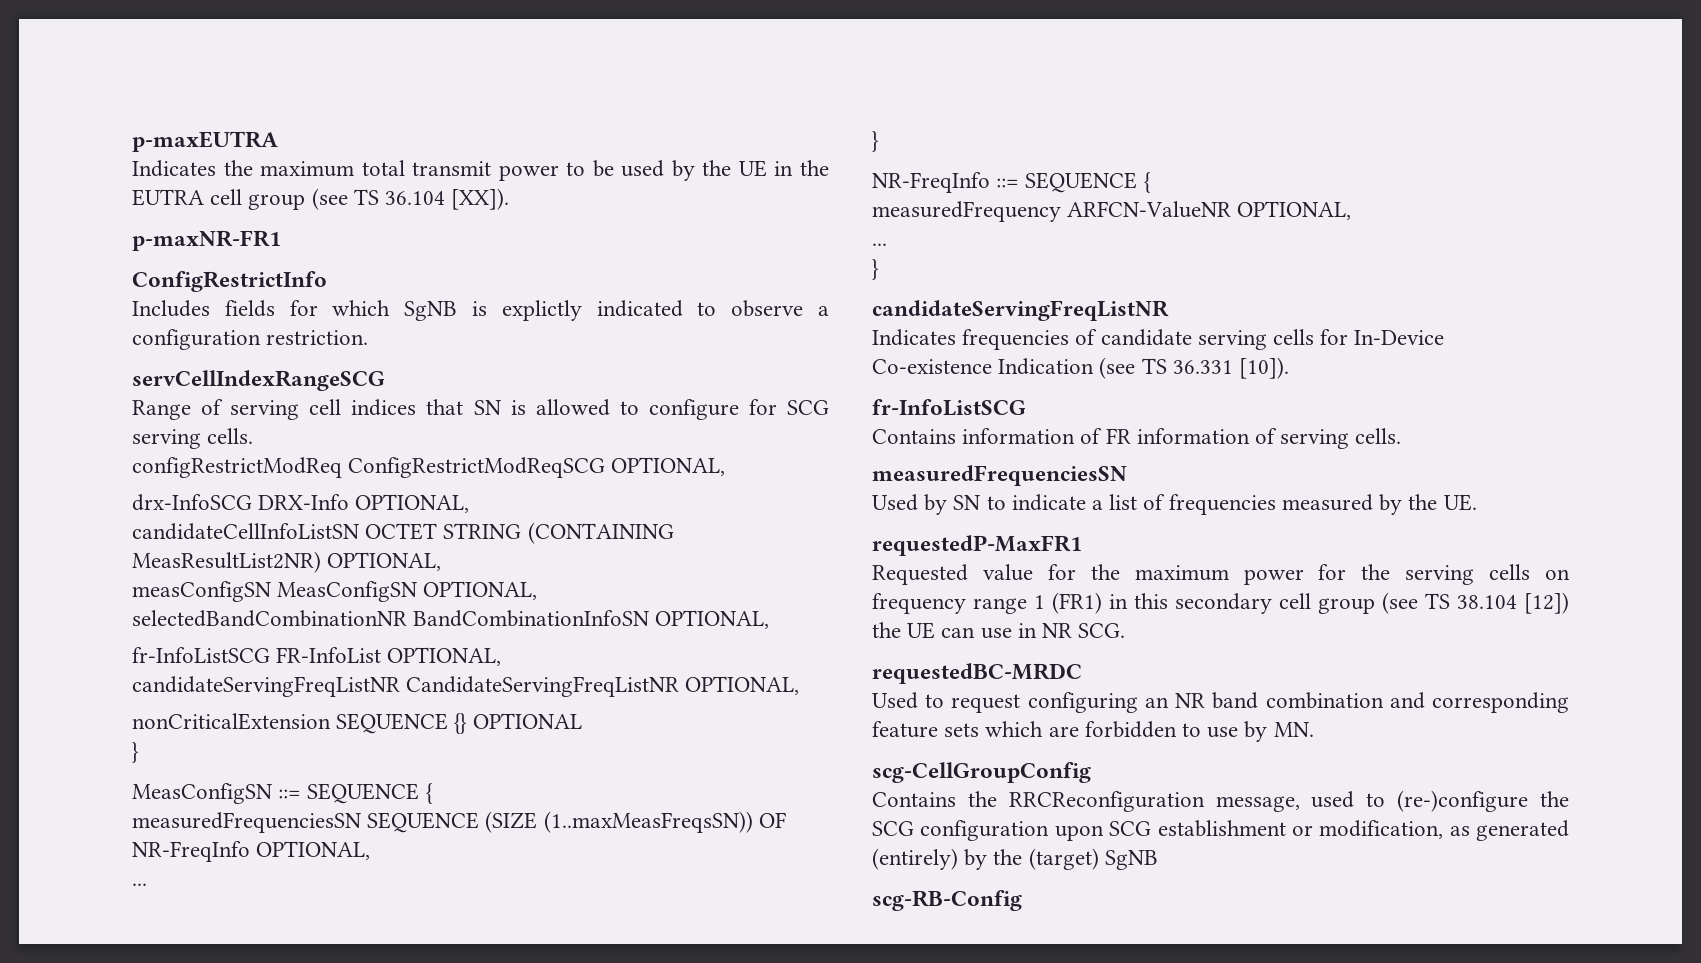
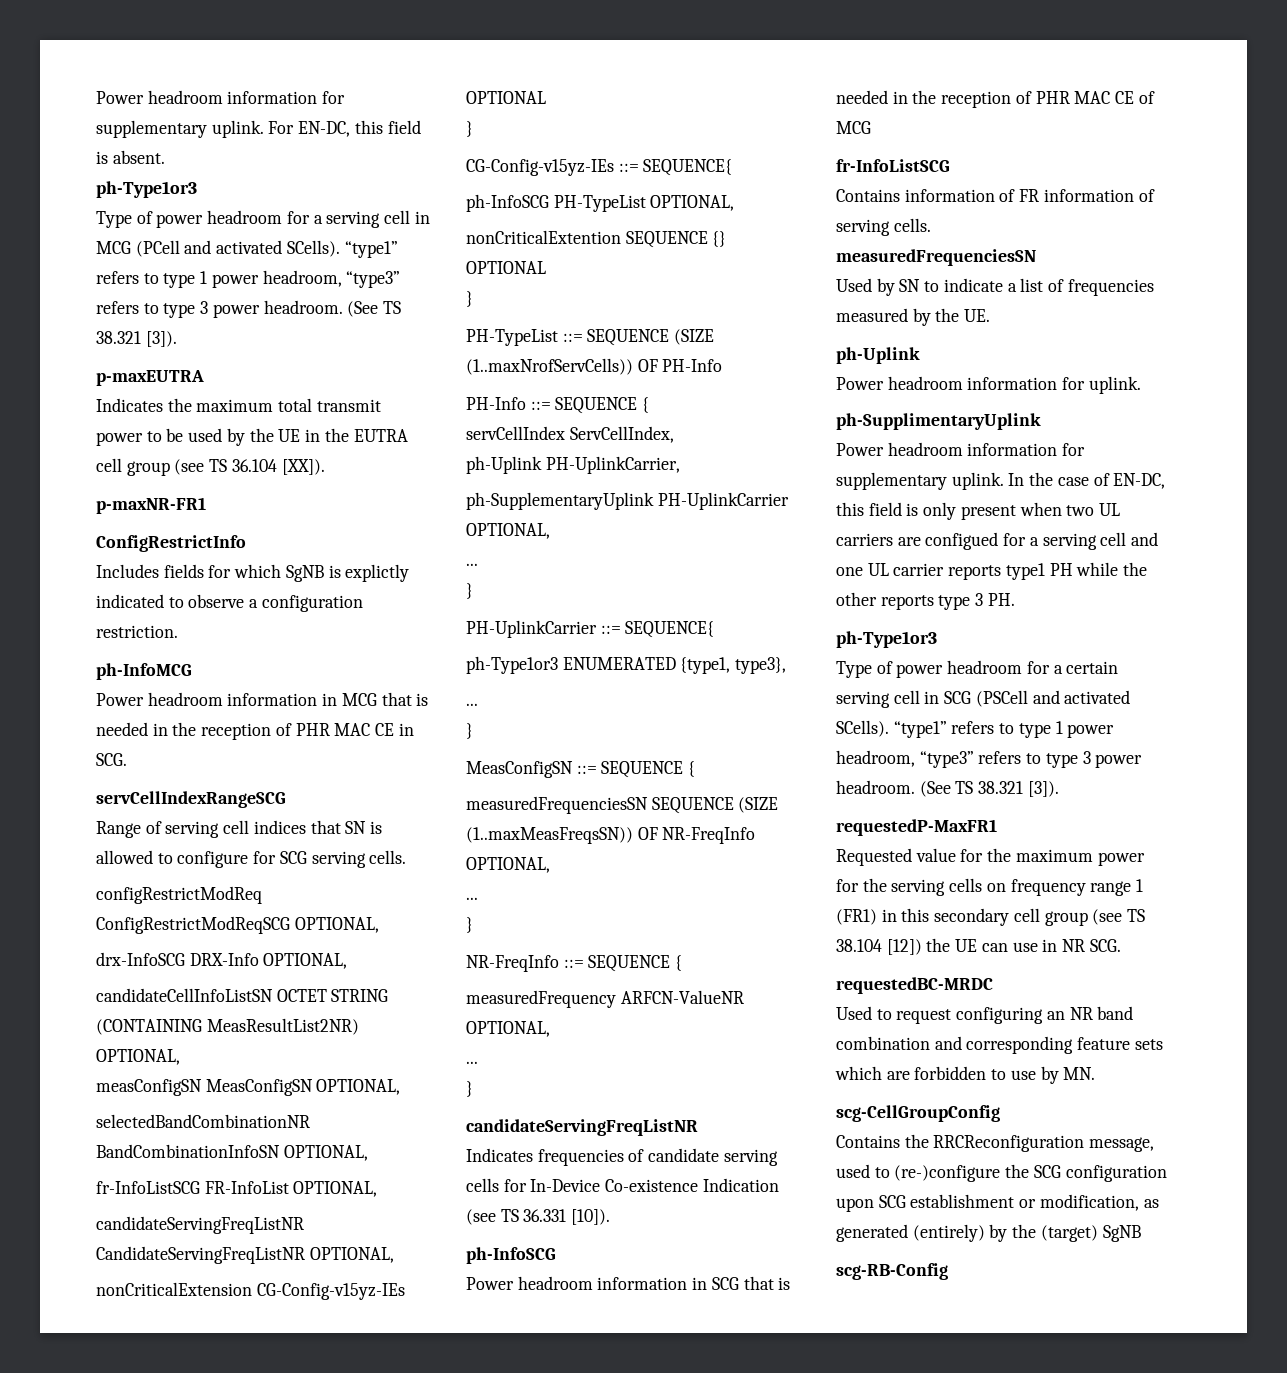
+ Power headroom information for supplementary uplink. For EN-DC, this field is absent.
+ ph-Type1or3
+ Type of power headroom for a serving cell in MCG (PCell and activated SCells). “type1” refers to type 1 power headroom, “type3” refers to type 3 power headroom. (See TS 38.321 [3]).
+ ph-InfoMCG
+ Power headroom information in MCG that is needed in the reception of PHR MAC CE in SCG.
- nonCriticalExtension SEQUENCE {} OPTIONAL
+ nonCriticalExtension CG-Config-v15yz-IEs OPTIONAL
+ }
+ CG-Config-v15yz-IEs ::= SEQUENCE{
+ ph-InfoSCG PH-TypeList OPTIONAL,
+ nonCriticalExtention SEQUENCE {} OPTIONAL
+ }
+ PH-TypeList ::= SEQUENCE (SIZE (1..maxNrofServCells)) OF PH-Info
+ PH-Info ::= SEQUENCE {
+ servCellIndex ServCellIndex,
+ ph-Uplink PH-UplinkCarrier,
+ ph-SupplementaryUplink PH-UplinkCarrier OPTIONAL,
+ ...
+ }
+ PH-UplinkCarrier ::= SEQUENCE{
+ ph-Type1or3 ENUMERATED {type1, type3},
+ ...
  Indicates frequencies of candidate serving cells for In-Device Co-existence Indication (see TS 36.331 [10]).
+ ph-InfoSCG
+ Power headroom information in SCG that is needed in the reception of PHR MAC CE of MCG
  Used by SN to indicate a list of frequencies measured by the UE.
+ ph-Uplink
+ Power headroom information for uplink.
+ ph-SupplimentaryUplink
+ Power headroom information for supplementary uplink. In the case of EN-DC, this field is only present when two UL carriers are configued for a serving cell and one UL carrier reports type1 PH while the other reports type 3 PH.
+ ph-Type1or3
+ Type of power headroom for a certain serving cell in SCG (PSCell and activated SCells). “type1” refers to type 1 power headroom, “type3” refers to type 3 power headroom. (See TS 38.321 [3]).

